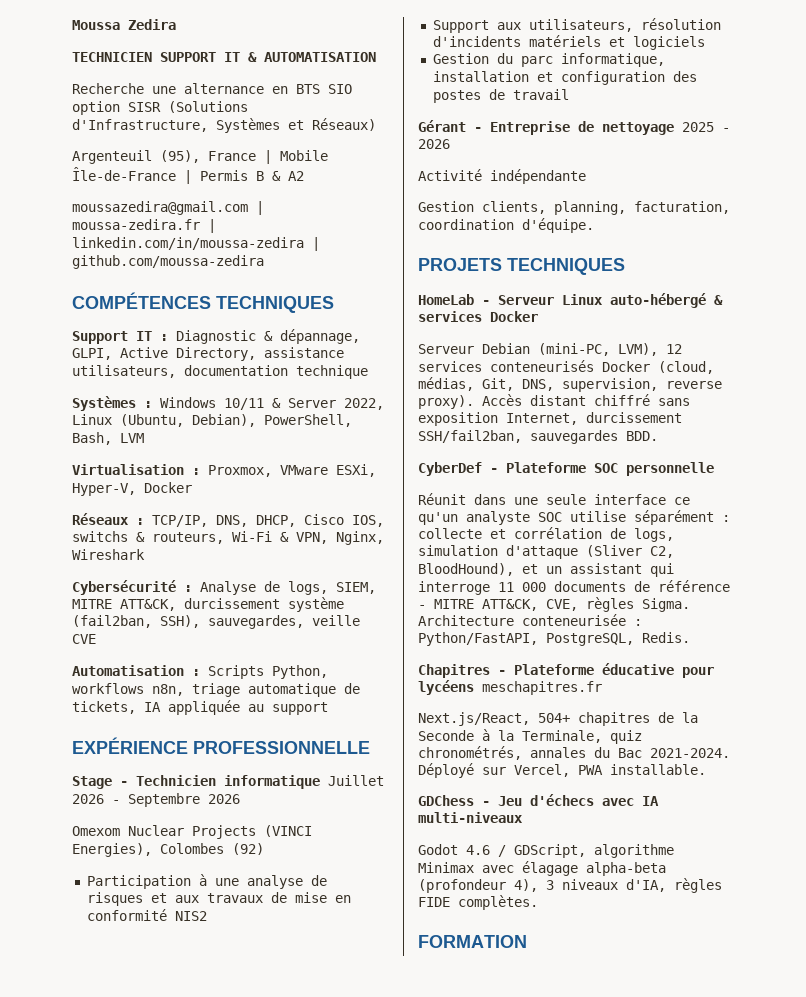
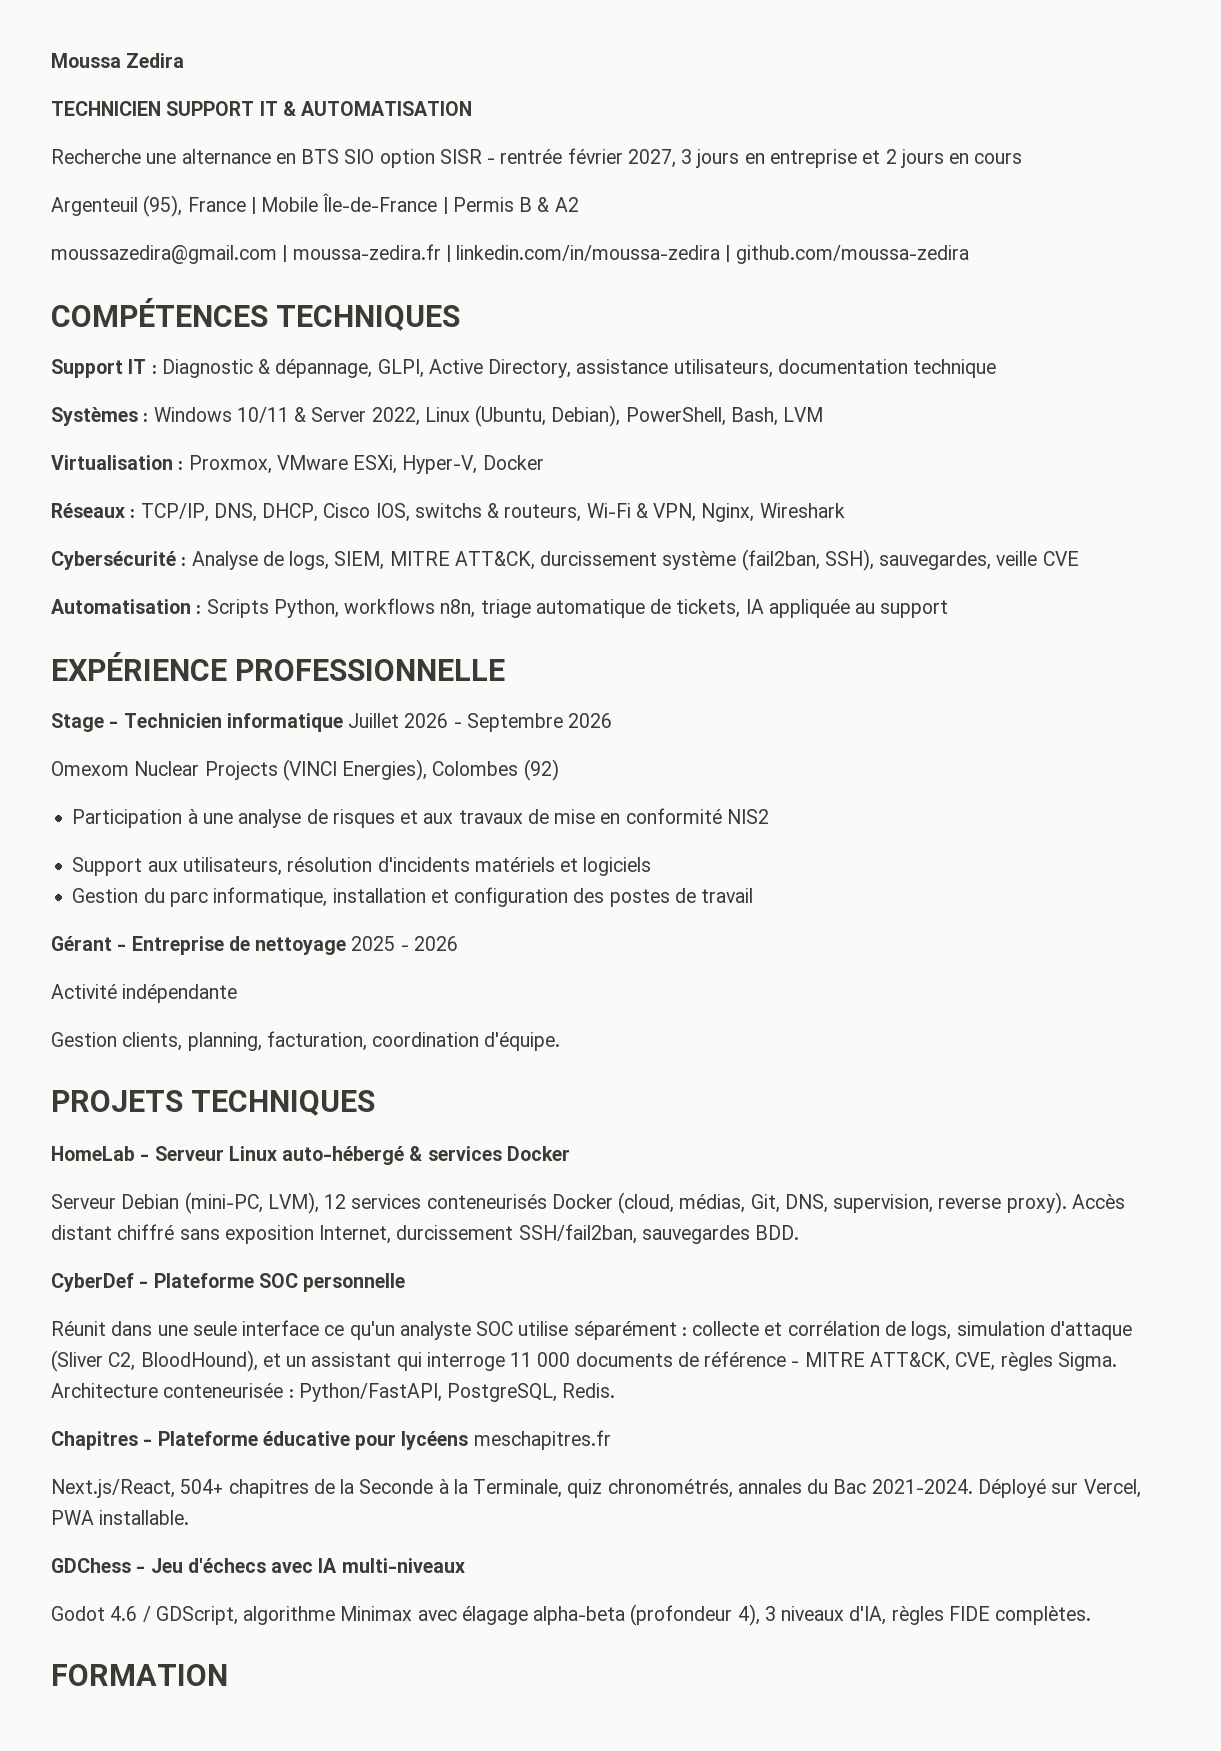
- Recherche une alternance en BTS SIO option SISR (Solutions d'Infrastructure, Systèmes et Réseaux)
+ Recherche une alternance en BTS SIO option SISR - rentrée février 2027, 3 jours en entreprise et 2 jours en cours

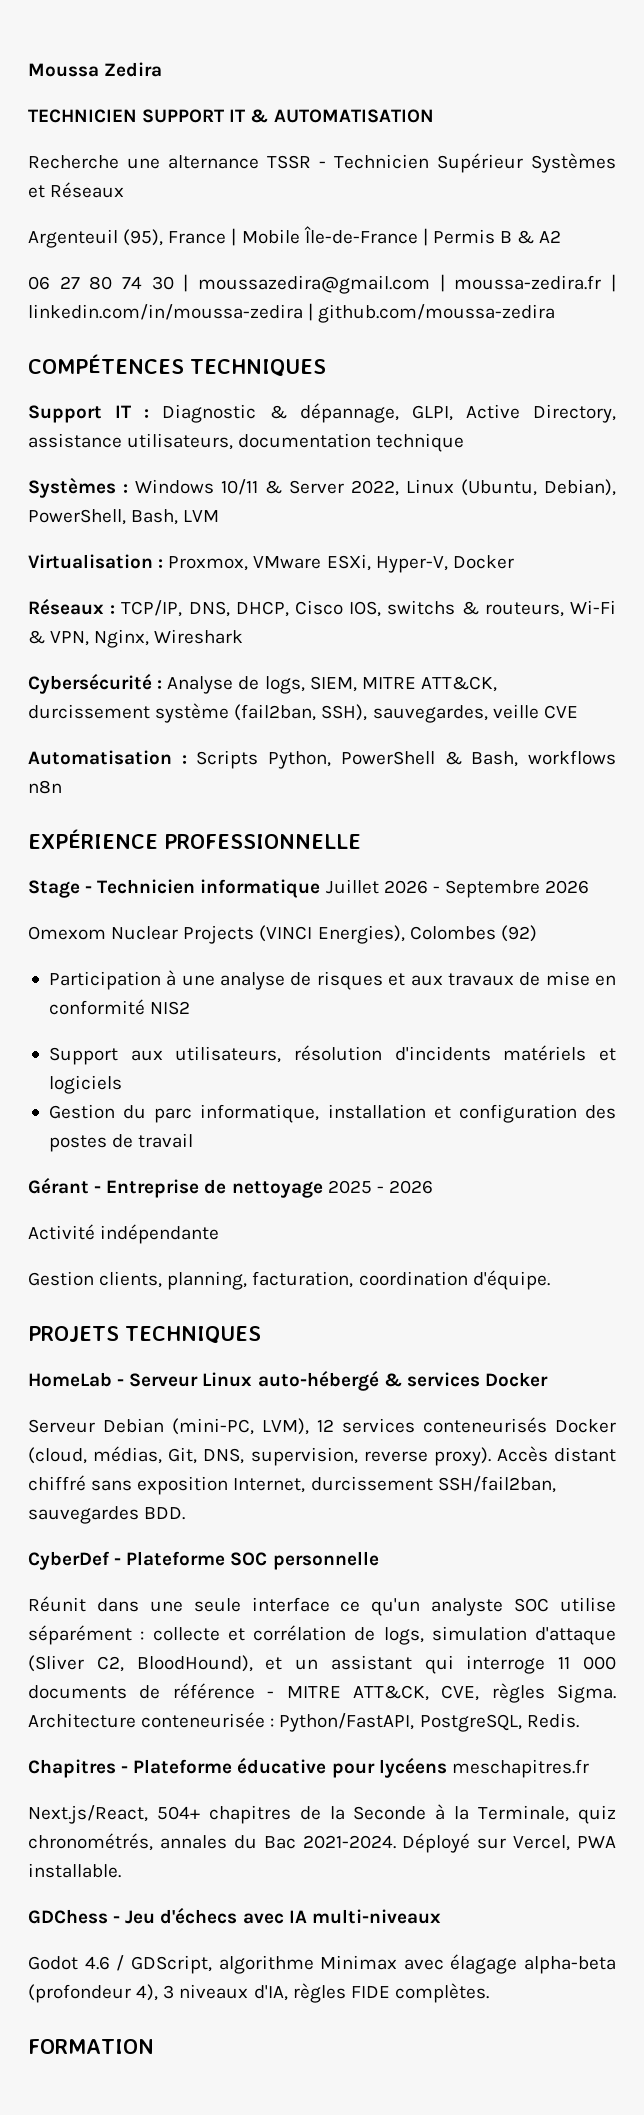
- Recherche une alternance en BTS SIO option SISR - rentrée février 2027, 3 jours en entreprise et 2 jours en cours
+ Recherche une alternance TSSR - Technicien Supérieur Systèmes et Réseaux
- moussazedira@gmail.com | moussa-zedira.fr | linkedin.com/in/moussa-zedira | github.com/moussa-zedira
+ 06 27 80 74 30 | moussazedira@gmail.com | moussa-zedira.fr | linkedin.com/in/moussa-zedira | github.com/moussa-zedira
- Automatisation : Scripts Python, workflows n8n, triage automatique de tickets, IA appliquée au support
+ Automatisation : Scripts Python, PowerShell & Bash, workflows n8n

